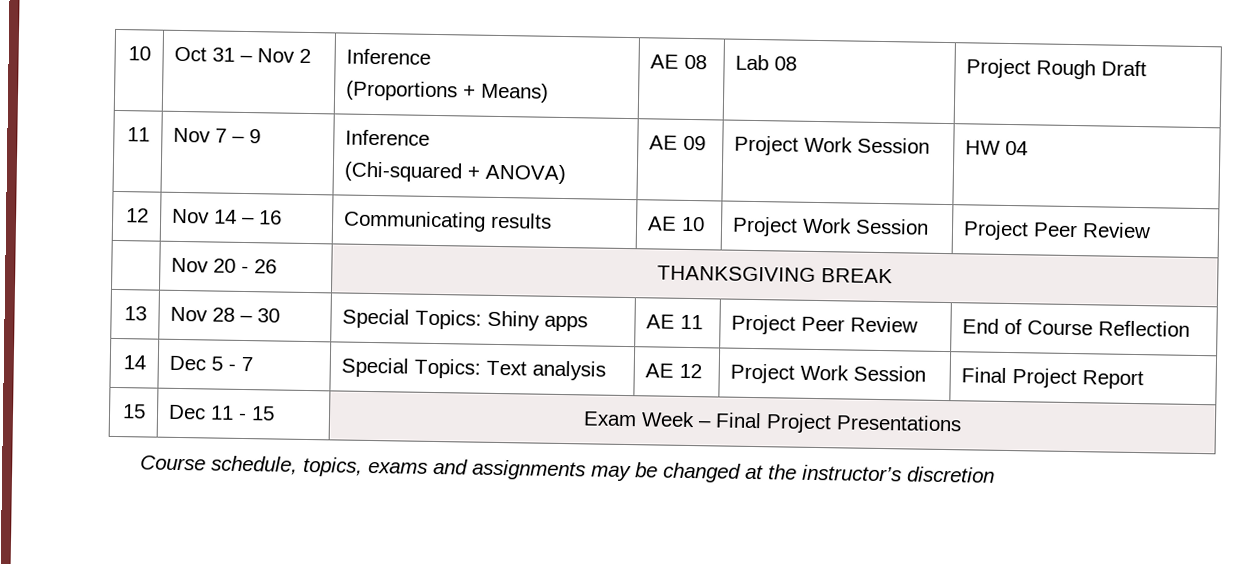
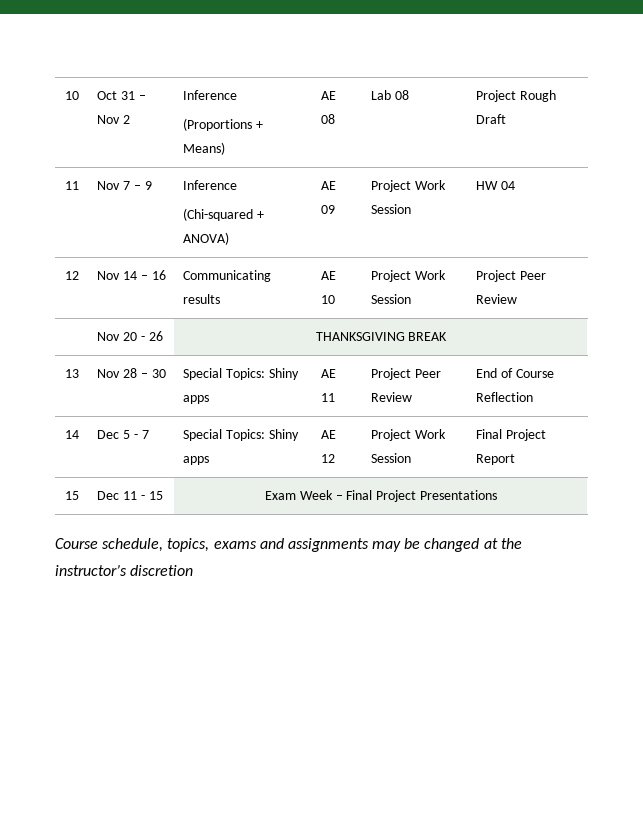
- 14 | Dec 5 - 7 | Special Topics: Text analysis | AE 12 | Project Work Session | Final Project Report
+ 14 | Dec 5 - 7 | Special Topics: Shiny apps | AE 12 | Project Work Session | Final Project Report

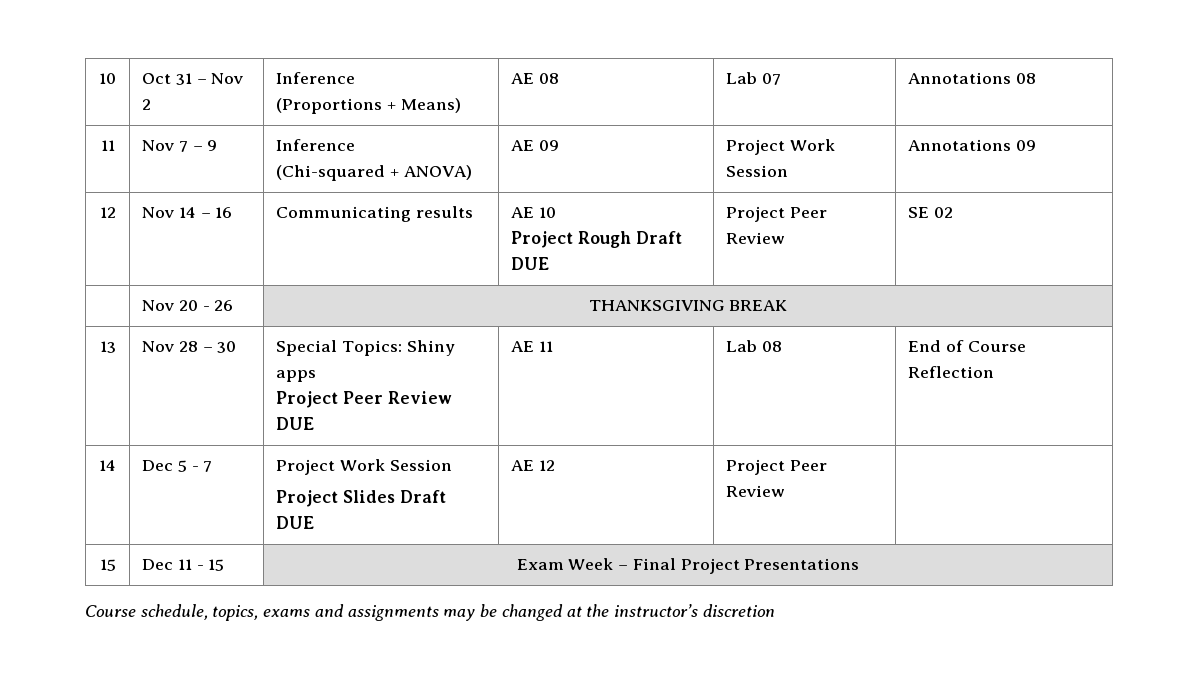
  10 | Oct 31 – Nov 2 | Inference
- (Proportions + Means) | AE 08 | Lab 08 | Project Rough Draft
+ (Proportions + Means) | AE 08 | Lab 07 | Annotations 08
  11 | Nov 7 – 9 | Inference
- (Chi-squared + ANOVA) | AE 09 | Project Work Session | HW 04
+ (Chi-squared + ANOVA) | AE 09 | Project Work Session | Annotations 09
- 12 | Nov 14 – 16 | Communicating results | AE 10 | Project Work Session | Project Peer Review
+ 12 | Nov 14 – 16 | Communicating results | AE 10
+ Project Rough Draft DUE | Project Peer Review | SE 02
- 13 | Nov 28 – 30 | Special Topics: Shiny apps | AE 11 | Project Peer Review | End of Course Reflection
+ 13 | Nov 28 – 30 | Special Topics: Shiny apps
+ Project Peer Review DUE | AE 11 | Lab 08 | End of Course Reflection
- 14 | Dec 5 - 7 | Special Topics: Shiny apps | AE 12 | Project Work Session | Final Project Report
+ 14 | Dec 5 - 7 | Project Work Session
+ Project Slides Draft DUE | AE 12 | Project Peer Review |

